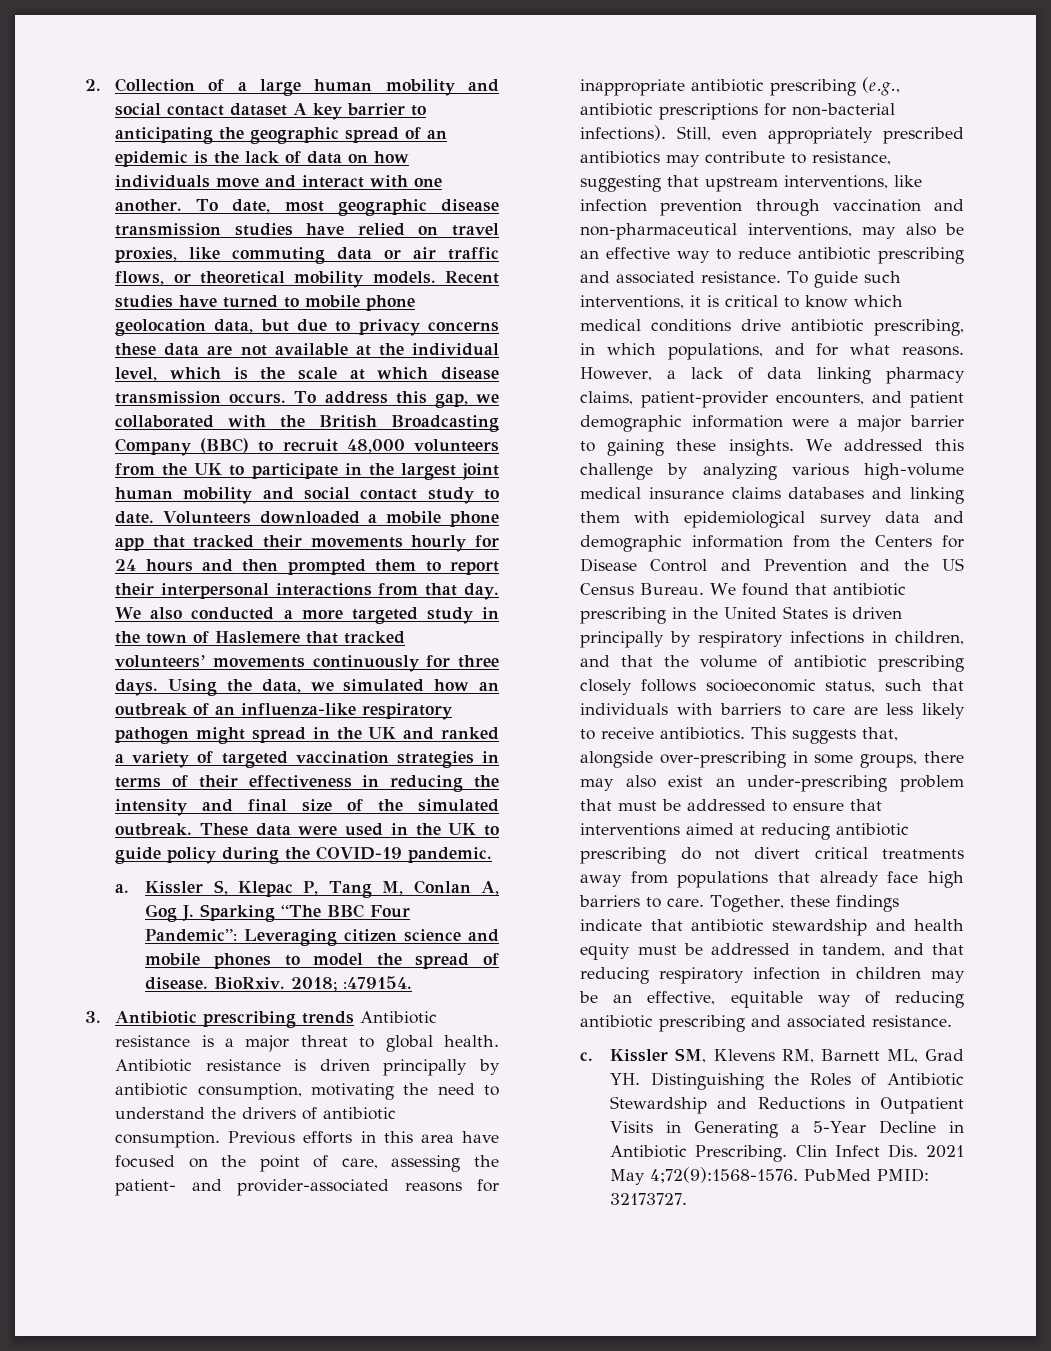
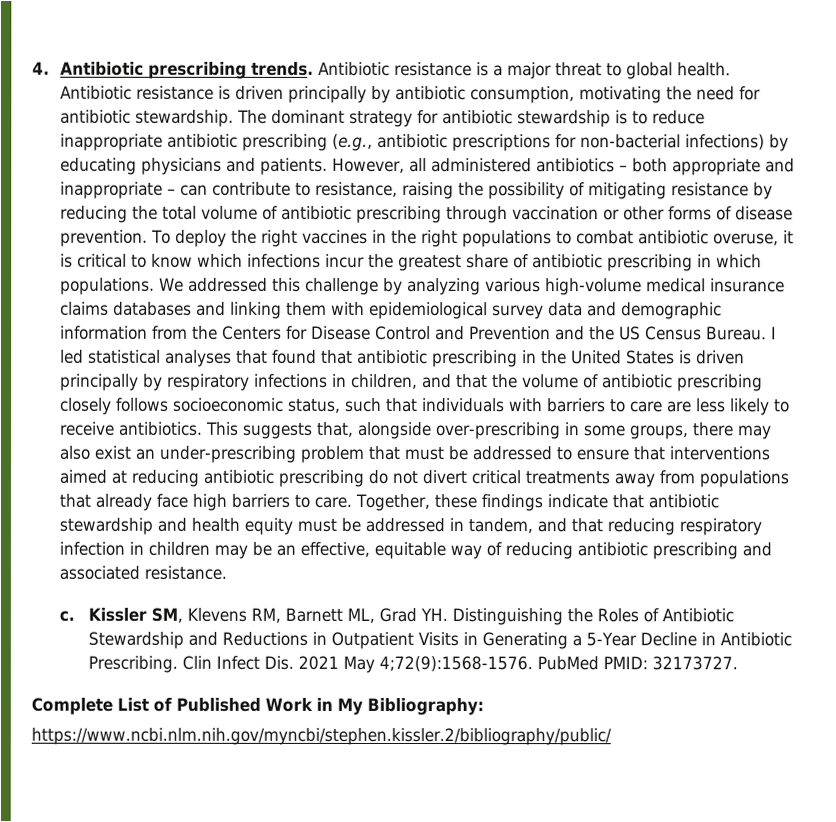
- 2. Collection of a large human mobility and social contact dataset A key barrier to anticipating the geographic spread of an epidemic is the lack of data on how individuals move and interact with one another. To date, most geographic disease transmission studies have relied on travel proxies, like commuting data or air traffic flows, or theoretical mobility models. Recent studies have turned to mobile phone geolocation data, but due to privacy concerns these data are not available at the individual level, which is the scale at which disease transmission occurs. To address this gap, we collaborated with the British Broadcasting Company (BBC) to recruit 48,000 volunteers from the UK to participate in the largest joint human mobility and social contact study to date. Volunteers downloaded a mobile phone app that tracked their movements hourly for 24 hours and then prompted them to report their interpersonal interactions from that day. We also conducted a more targeted study in the town of Haslemere that tracked volunteers’ movements continuously for three days. Using the data, we simulated how an outbreak of an influenza-like respiratory pathogen might spread in the UK and ranked a variety of targeted vaccination strategies in terms of their effectiveness in reducing the intensity and final size of the simulated outbreak. These data were used in the UK to guide policy during the COVID-19 pandemic.
- a. Kissler S, Klepac P, Tang M, Conlan A, Gog J. Sparking “The BBC Four Pandemic”: Leveraging citizen science and mobile phones to model the spread of disease. BioRxiv. 2018; :479154.
- 3. Antibiotic prescribing trends Antibiotic resistance is a major threat to global health.
+ 4. Antibiotic prescribing trends. Antibiotic resistance is a major threat to global health.
- Antibiotic resistance is driven principally by antibiotic consumption, motivating the need to understand the drivers of antibiotic consumption. Previous efforts in this area have focused on the point of care, assessing the patient- and provider-associated reasons for inappropriate antibiotic prescribing (e.g., antibiotic prescriptions for non-bacterial infections). Still, even appropriately prescribed antibiotics may contribute to resistance, suggesting that upstream interventions, like infection prevention through vaccination and non-pharmaceutical interventions, may also be an effective way to reduce antibiotic prescribing and associated resistance. To guide such interventions, it is critical to know which medical conditions drive antibiotic prescribing, in which populations, and for what reasons. However, a lack of data linking pharmacy claims, patient-provider encounters, and patient demographic information were a major barrier to gaining these insights.
+ Antibiotic resistance is driven principally by antibiotic consumption, motivating the need for antibiotic stewardship. The dominant strategy for antibiotic stewardship is to reduce inappropriate antibiotic prescribing (e.g., antibiotic prescriptions for non-bacterial infections) by educating physicians and patients. However, all administered antibiotics – both appropriate and inappropriate – can contribute to resistance, raising the possibility of mitigating resistance by reducing the total volume of antibiotic prescribing through vaccination or other forms of disease prevention. To deploy the right vaccines in the right populations to combat antibiotic overuse, it is critical to know which infections incur the greatest share of antibiotic prescribing in which populations.
- We found that antibiotic prescribing in the United States is driven principally by respiratory infections in children, and that the volume of antibiotic prescribing closely follows socioeconomic status, such that individuals with barriers to care are less likely to receive antibiotics.
+ I led statistical analyses that found that antibiotic prescribing in the United States is driven principally by respiratory infections in children, and that the volume of antibiotic prescribing closely follows socioeconomic status, such that individuals with barriers to care are less likely to receive antibiotics.
+ Complete List of Published Work in My Bibliography:
+ https://www.ncbi.nlm.nih.gov/myncbi/stephen.kissler.2/bibliography/public/

